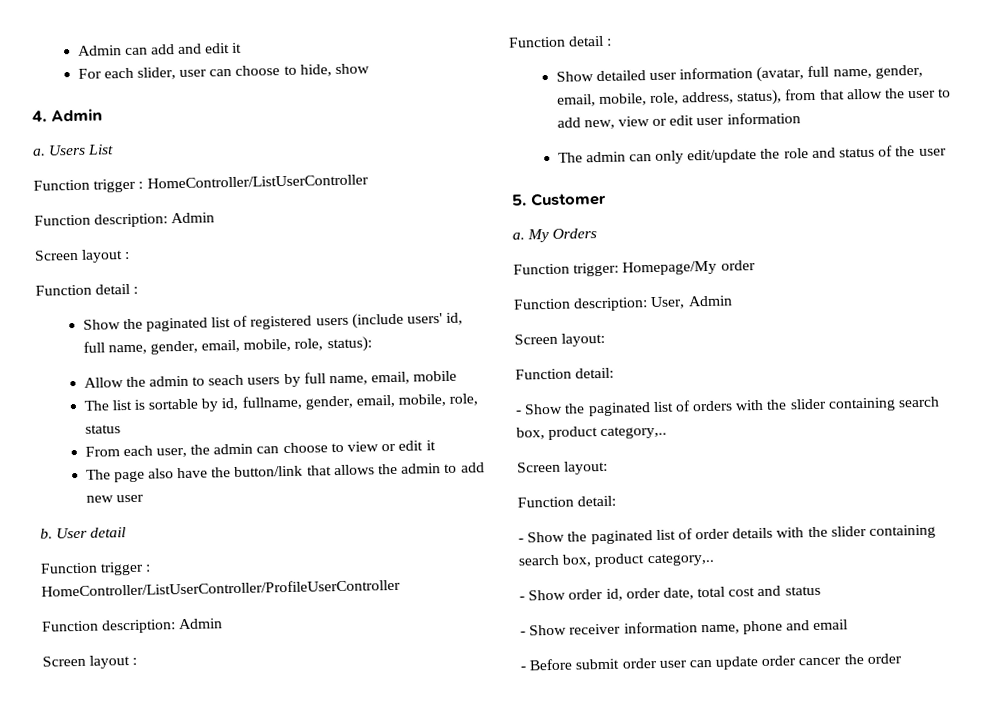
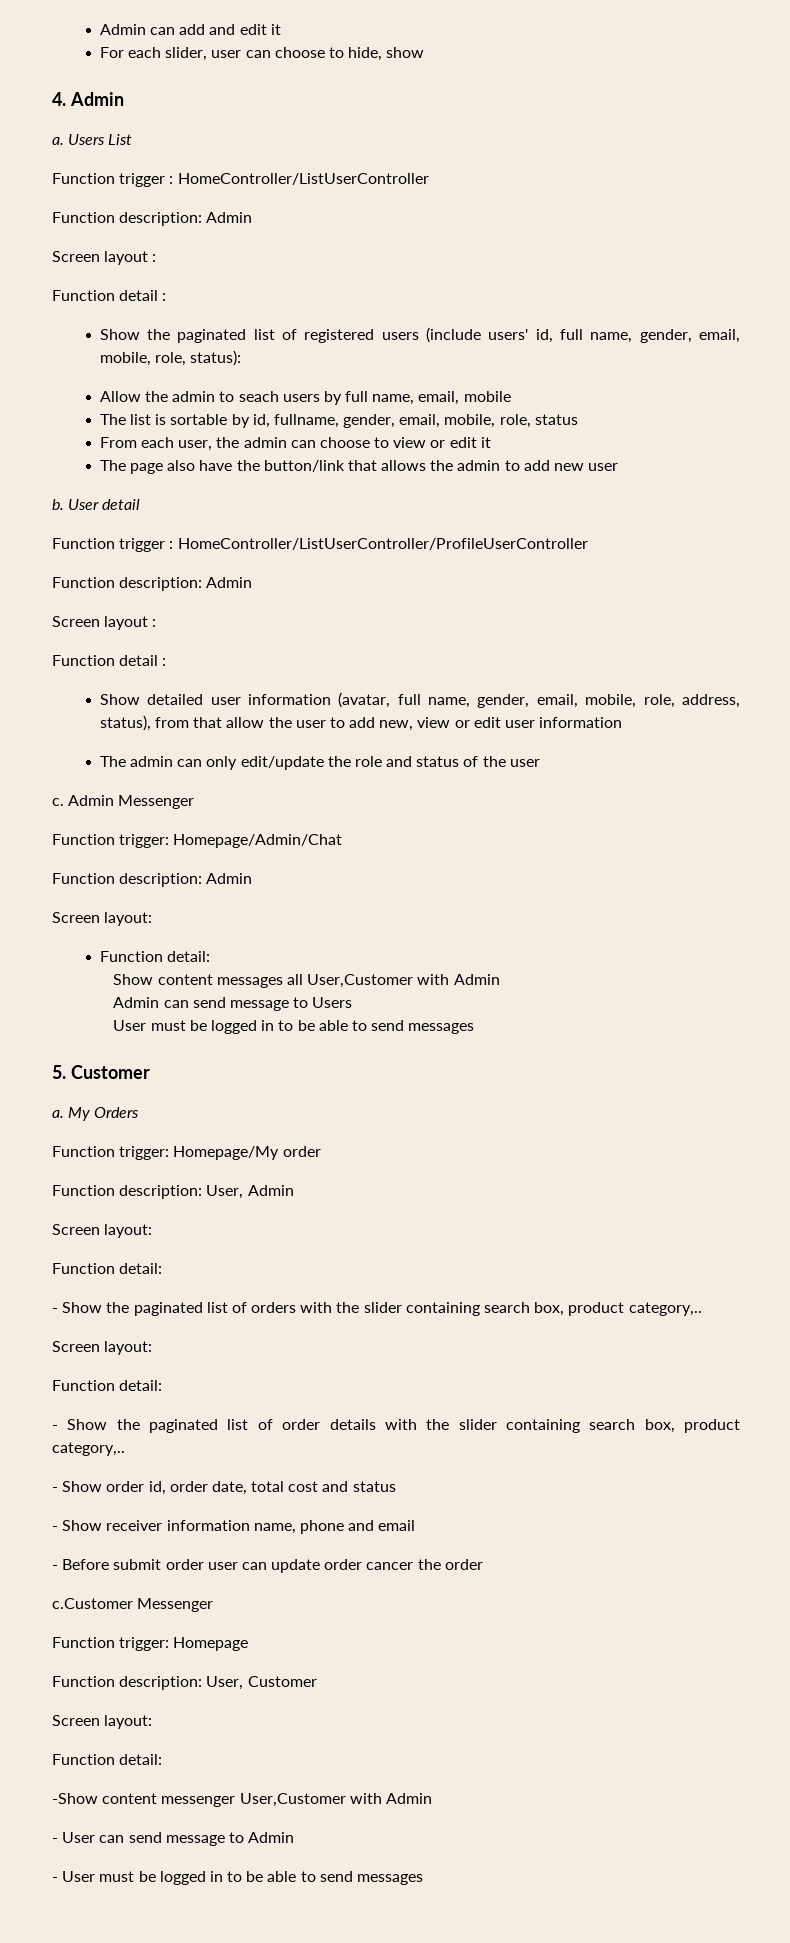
+ c. Admin Messenger
+ Function trigger: Homepage/Admin/Chat
+ Function description: Admin
+ Screen layout:
+ Function detail:
+ Show content messages all User,Customer with Admin
+ Admin can send message to Users
+ User must be logged in to be able to send messages
+ c.Customer Messenger
+ Function trigger: Homepage
+ Function description: User, Customer
+ Screen layout:
+ Function detail:
+ -Show content messenger User,Customer with Admin
+ - User can send message to Admin
+ - User must be logged in to be able to send messages

